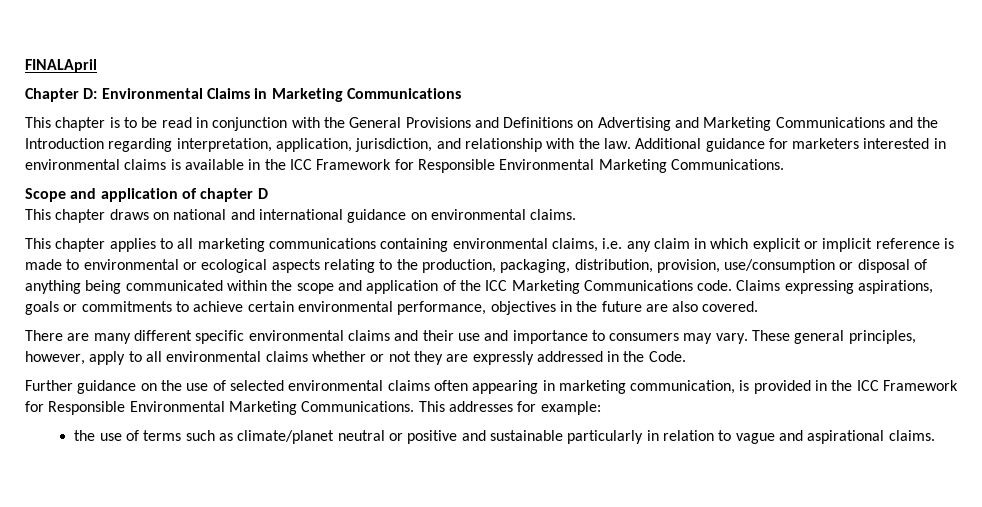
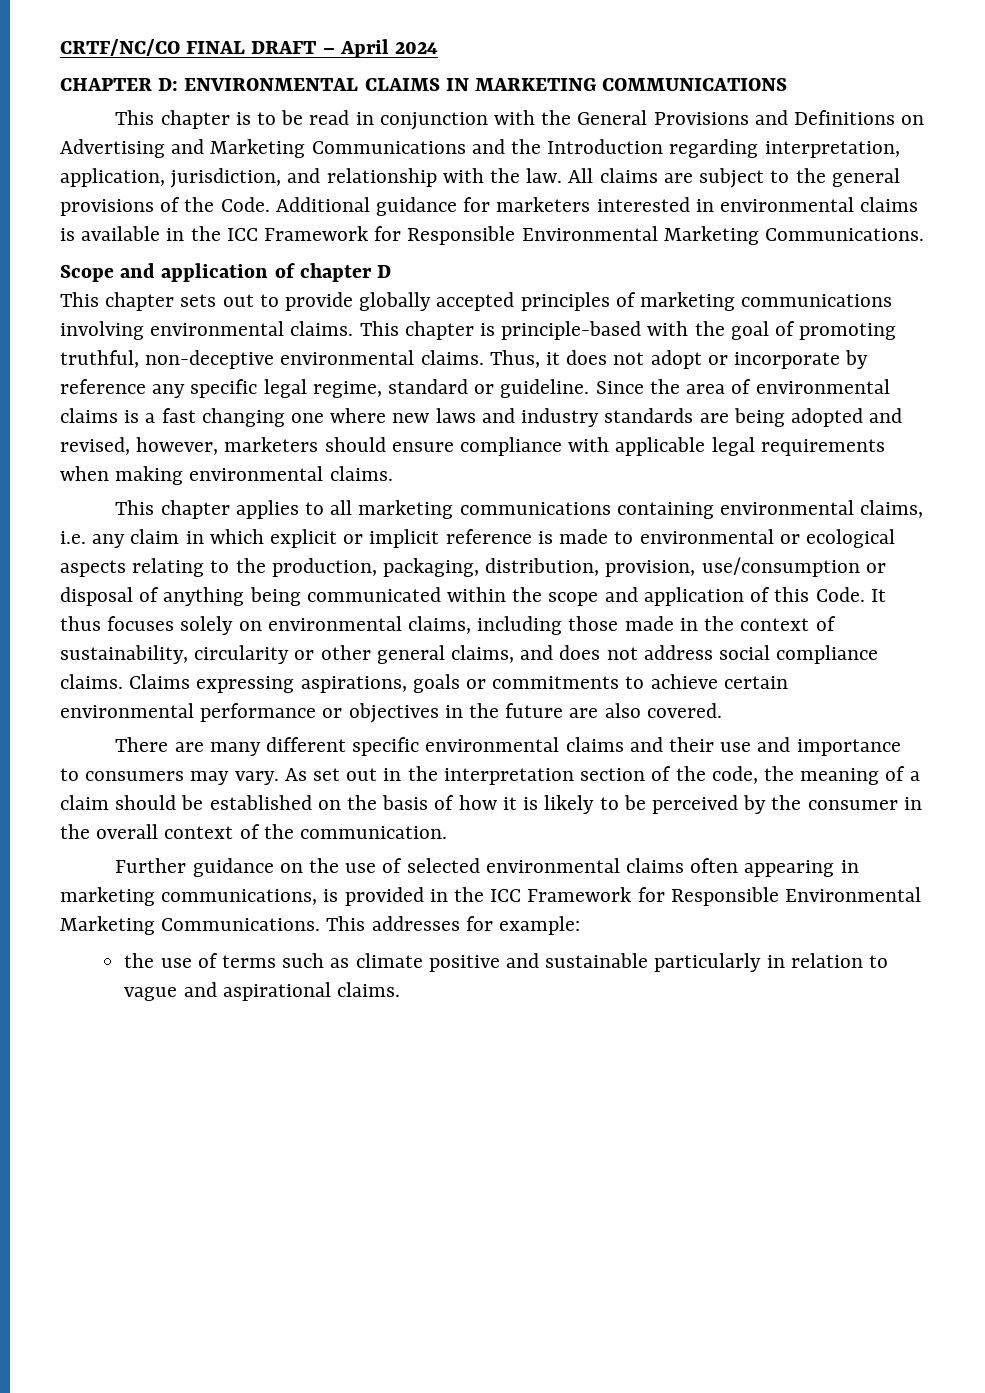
- FINALApril
- Chapter D: Environmental Claims in Marketing Communications
+ CRTF/NC/CO FINAL DRAFT – April 2024
+ CHAPTER D: ENVIRONMENTAL CLAIMS IN MARKETING COMMUNICATIONS
+ All claims are subject to the general provisions of the Code.
- This chapter draws on national and international guidance on environmental claims.
+ This chapter sets out to provide globally accepted principles of marketing communications involving environmental claims. This chapter is principle-based with the goal of promoting truthful, non-deceptive environmental claims. Thus, it does not adopt or incorporate by reference any specific legal regime, standard or guideline. Since the area of environmental claims is a fast changing one where new laws and industry standards are being adopted and revised, however, marketers should ensure compliance with applicable legal requirements when making environmental claims.
- This chapter applies to all marketing communications containing environmental claims, i.e. any claim in which explicit or implicit reference is made to environmental or ecological aspects relating to the production, packaging, distribution, provision, use/consumption or disposal of anything being communicated within the scope and application of the ICC Marketing Communications code.
+ This chapter applies to all marketing communications containing environmental claims, i.e. any claim in which explicit or implicit reference is made to environmental or ecological aspects relating to the production, packaging, distribution, provision, use/consumption or disposal of anything being communicated within the scope and application of this Code. It thus focuses solely on environmental claims, including those made in the context of sustainability, circularity or other general claims, and does not address social compliance claims.
- Claims expressing aspirations, goals or commitments to achieve certain environmental performance, objectives in the future are also covered.
+ Claims expressing aspirations, goals or commitments to achieve certain environmental performance or objectives in the future are also covered.
- These general principles, however, apply to all environmental claims whether or not they are expressly addressed in the Code.
+ As set out in the interpretation section of the code, the meaning of a claim should be established on the basis of how it is likely to be perceived by the consumer in the overall context of the communication.
- Further guidance on the use of selected environmental claims often appearing in marketing communication, is provided in the ICC Framework for Responsible Environmental Marketing Communications.
+ Further guidance on the use of selected environmental claims often appearing in marketing communications, is provided in the ICC Framework for Responsible Environmental Marketing Communications.
- the use of terms such as climate/planet neutral or positive and sustainable particularly in relation to vague and aspirational claims.
+ the use of terms such as climate positive and sustainable particularly in relation to vague and aspirational claims.

